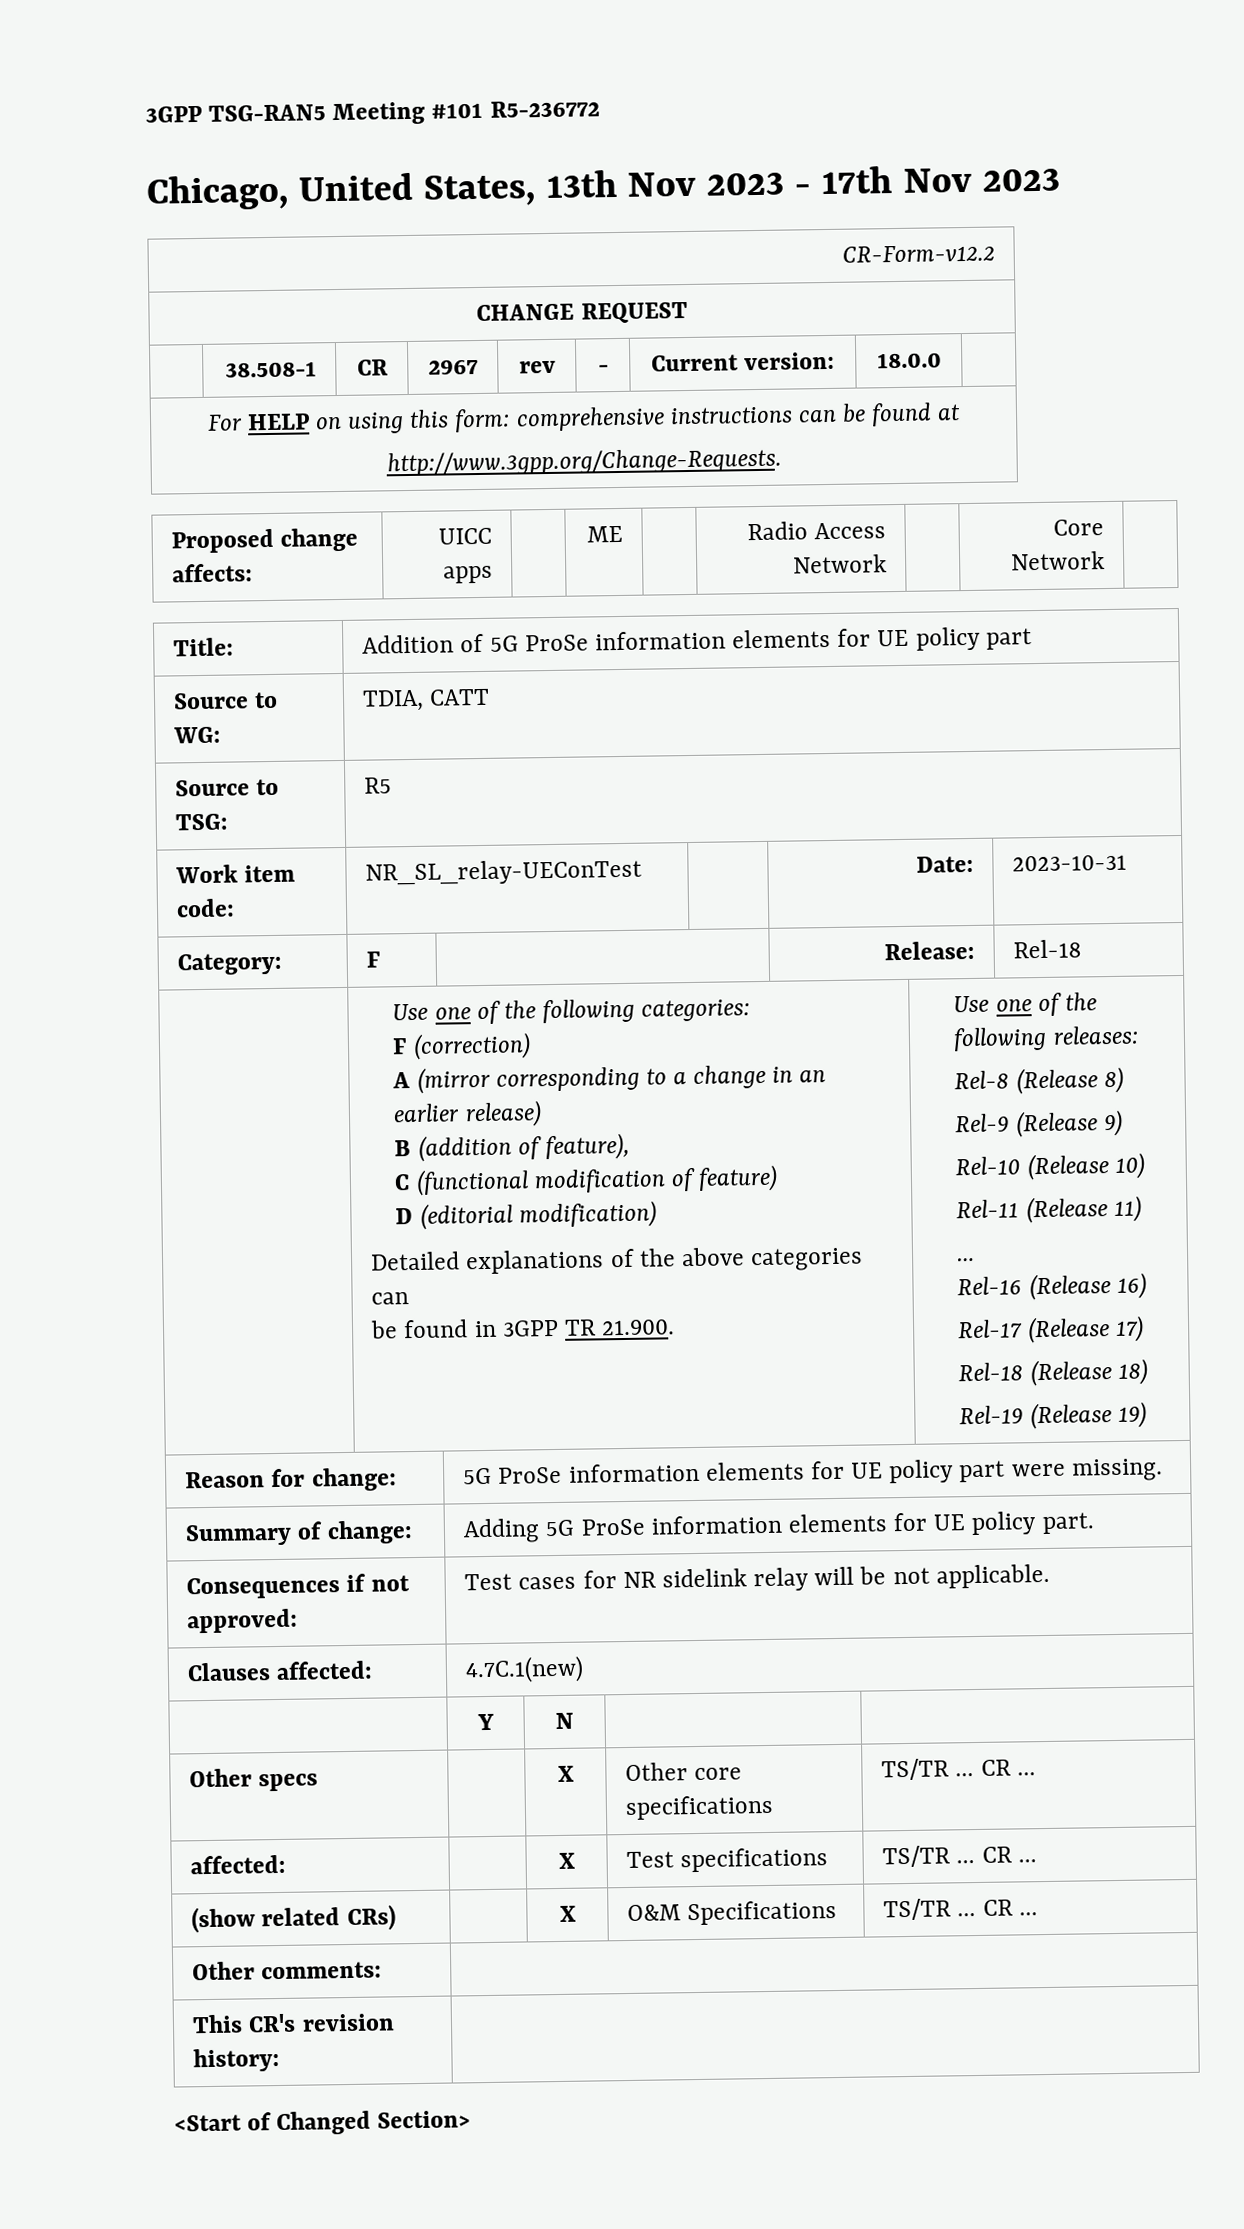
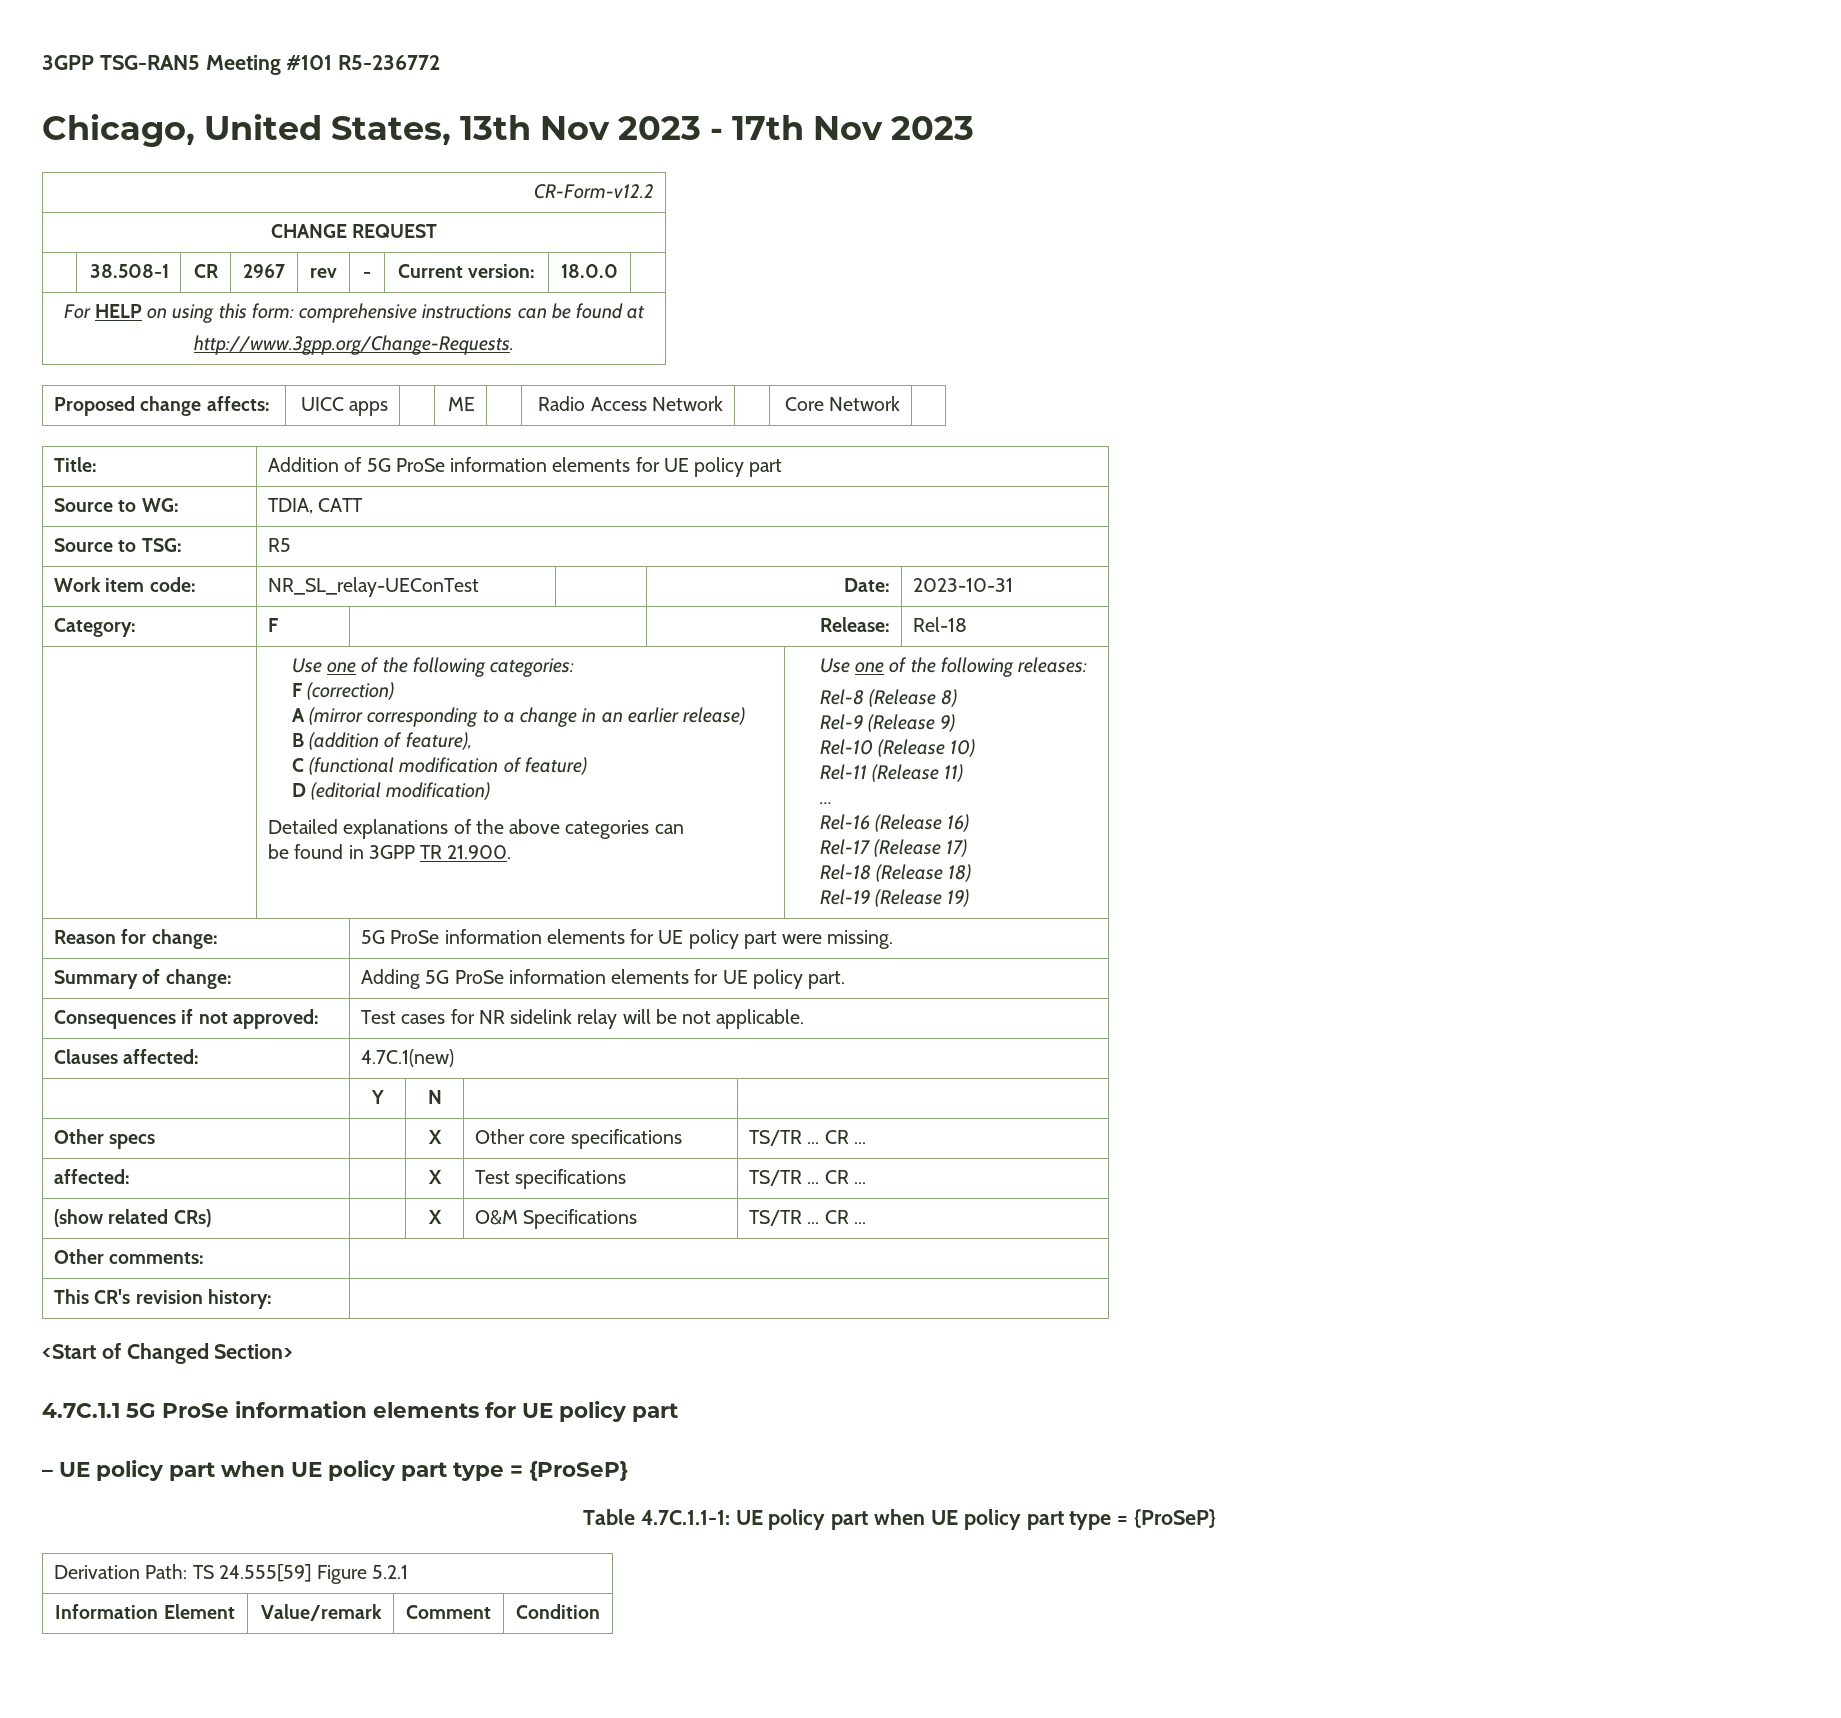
+ 4.7C.1.1 5G ProSe information elements for UE policy part
+ – UE policy part when UE policy part type = {ProSeP}
+ Table 4.7C.1.1-1: UE policy part when UE policy part type = {ProSeP}
+ Derivation Path: TS 24.555[59] Figure 5.2.1
+ Information Element | Value/remark | Comment | Condition

